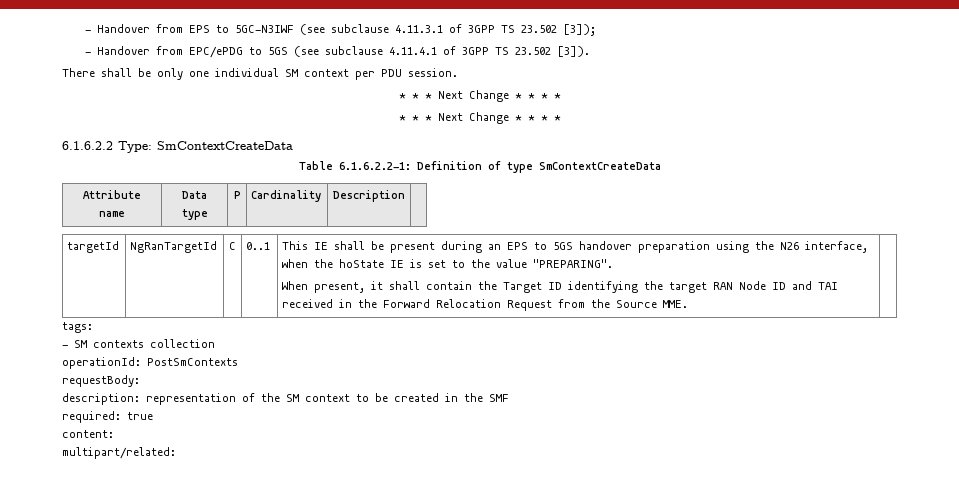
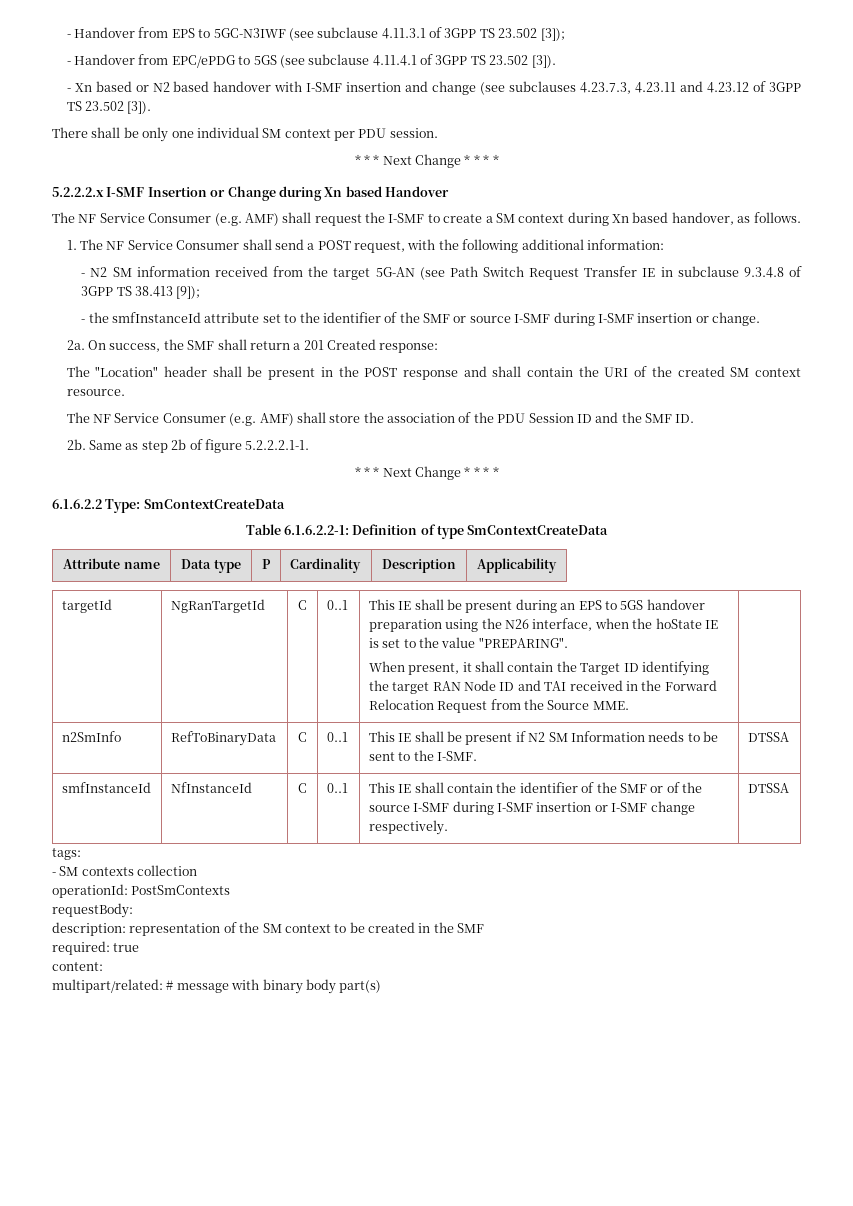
+ - Xn based or N2 based handover with I-SMF insertion and change (see subclauses 4.23.7.3, 4.23.11 and 4.23.12 of 3GPP TS 23.502 [3]).
+ 5.2.2.2.x I-SMF Insertion or Change during Xn based Handover
+ The NF Service Consumer (e.g. AMF) shall request the I-SMF to create a SM context during Xn based handover, as follows.
+ 1. The NF Service Consumer shall send a POST request, with the following additional information:
+ - N2 SM information received from the target 5G-AN (see Path Switch Request Transfer IE in subclause 9.3.4.8 of 3GPP TS 38.413 [9]);
+ - the smfInstanceId attribute set to the identifier of the SMF or source I-SMF during I-SMF insertion or change.
+ 2a. On success, the SMF shall return a 201 Created response:
+ The "Location" header shall be present in the POST response and shall contain the URI of the created SM context resource.
+ The NF Service Consumer (e.g. AMF) shall store the association of the PDU Session ID and the SMF ID.
+ 2b. Same as step 2b of figure 5.2.2.2.1-1.
- Attribute name | Data type | P | Cardinality | Description |
+ Attribute name | Data type | P | Cardinality | Description | Applicability
+ n2SmInfo | RefToBinaryData | C | 0..1 | This IE shall be present if N2 SM Information needs to be sent to the I-SMF. | DTSSA
+ smfInstanceId | NfInstanceId | C | 0..1 | This IE shall contain the identifier of the SMF or of the source I-SMF during I-SMF insertion or I-SMF change respectively. | DTSSA
- multipart/related:
+ multipart/related: # message with binary body part(s)

